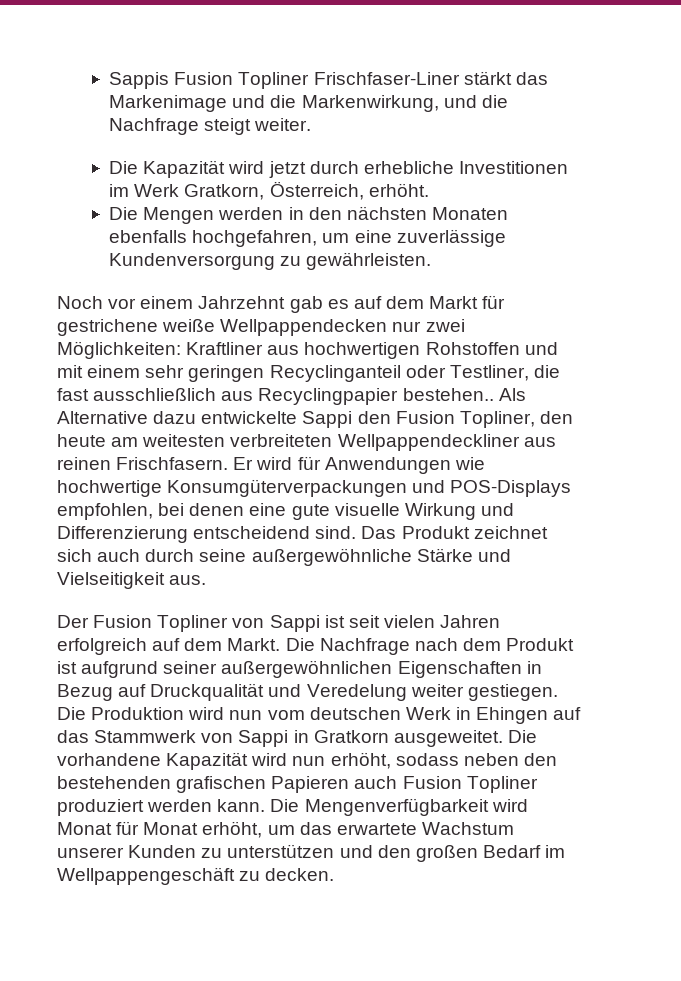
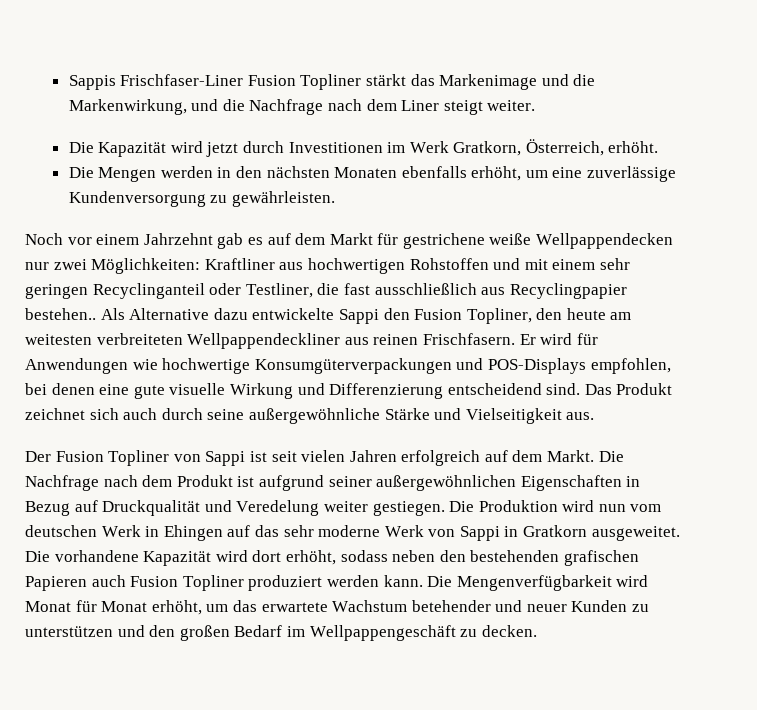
- Sappis Fusion Topliner Frischfaser-Liner stärkt das Markenimage und die Markenwirkung, und die Nachfrage steigt weiter.
+ Sappis Frischfaser-Liner Fusion Topliner stärkt das Markenimage und die Markenwirkung, und die Nachfrage nach dem Liner steigt weiter.
- Die Kapazität wird jetzt durch erhebliche Investitionen im Werk Gratkorn, Österreich, erhöht.
+ Die Kapazität wird jetzt durch Investitionen im Werk Gratkorn, Österreich, erhöht.
- Die Mengen werden in den nächsten Monaten ebenfalls hochgefahren, um eine zuverlässige Kundenversorgung zu gewährleisten.
+ Die Mengen werden in den nächsten Monaten ebenfalls erhöht, um eine zuverlässige Kundenversorgung zu gewährleisten.
- Die Produktion wird nun vom deutschen Werk in Ehingen auf das Stammwerk von Sappi in Gratkorn ausgeweitet.
+ Die Produktion wird nun vom deutschen Werk in Ehingen auf das sehr moderne Werk von Sappi in Gratkorn ausgeweitet.
- Die vorhandene Kapazität wird nun erhöht, sodass neben den bestehenden grafischen Papieren auch Fusion Topliner produziert werden kann.
+ Die vorhandene Kapazität wird dort erhöht, sodass neben den bestehenden grafischen Papieren auch Fusion Topliner produziert werden kann.
- Die Mengenverfügbarkeit wird Monat für Monat erhöht, um das erwartete Wachstum unserer Kunden zu unterstützen und den großen Bedarf im Wellpappengeschäft zu decken.
+ Die Mengenverfügbarkeit wird Monat für Monat erhöht, um das erwartete Wachstum betehender und neuer Kunden zu unterstützen und den großen Bedarf im Wellpappengeschäft zu decken.

